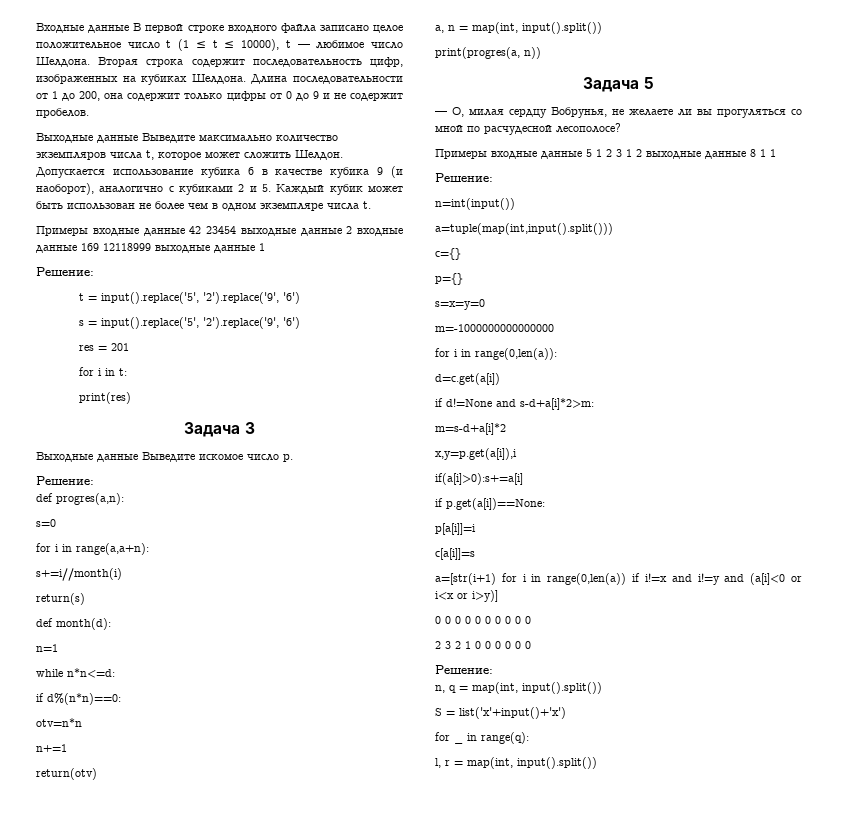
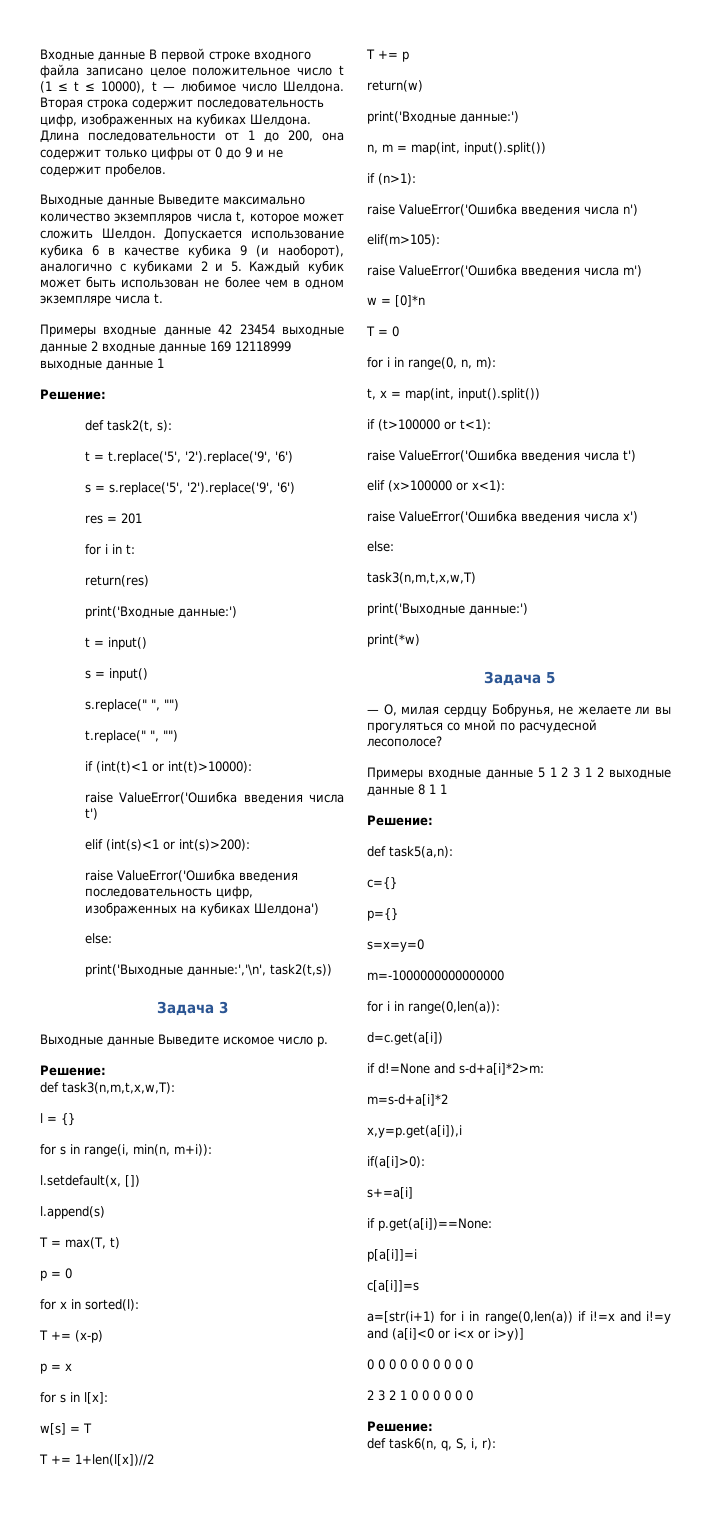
- t = input().replace('5', '2').replace('9', '6')
+ def task2(t, s):
+ t = t.replace('5', '2').replace('9', '6')
- s = input().replace('5', '2').replace('9', '6')
+ s = s.replace('5', '2').replace('9', '6')
- print(res)
+ return(res)
+ print('Входные данные:')
+ t = input()
+ s = input()
+ s.replace(" ", "")
+ t.replace(" ", "")
+ if (int(t)<1 or int(t)>10000):
+ raise ValueError('Ошибка введения числа t')
+ elif (int(s)<1 or int(s)>200):
+ raise ValueError('Ошибка введения последовательность цифр, изображенных на кубиках Шелдона')
+ else:
+ print('Выходные данные:','\n', task2(t,s))
- def progres(a,n):
- s=0
- for i in range(a,a+n):
- s+=i//month(i)
- return(s)
- def month(d):
- n=1
- while n*n<=d:
- if d%(n*n)==0:
- otv=n*n
- n+=1
- return(otv)
- a, n = map(int, input().split())
- print(progres(a, n))
+ def task3(n,m,t,x,w,T):
+ l = {}
+ for s in range(i, min(n, m+i)):
+ l.setdefault(x, [])
+ l.append(s)
+ T = max(T, t)
+ p = 0
+ for x in sorted(l):
+ T += (x-p)
+ p = x
+ for s in l[x]:
+ w[s] = T
+ T += 1+len(l[x])//2
+ T += p
+ return(w)
+ print('Входные данные:')
+ n, m = map(int, input().split())
+ if (n>1):
+ raise ValueError('Ошибка введения числа n')
+ elif(m>105):
+ raise ValueError('Ошибка введения числа m')
+ w = [0]*n
+ T = 0
+ for i in range(0, n, m):
+ t, x = map(int, input().split())
+ if (t>100000 or t<1):
+ raise ValueError('Ошибка введения числа t')
+ elif (x>100000 or x<1):
+ raise ValueError('Ошибка введения числа x')
+ else:
+ task3(n,m,t,x,w,T)
+ print('Выходные данные:')
+ print(*w)
- n=int(input())
- a=tuple(map(int,input().split()))
+ def task5(a,n):
- if(a[i]>0):s+=a[i]
+ if(a[i]>0):
+ s+=a[i]
- n, q = map(int, input().split())
- S = list('x'+input()+'x')
- for _ in range(q):
- l, r = map(int, input().split())
+ def task6(n, q, S, i, r):

